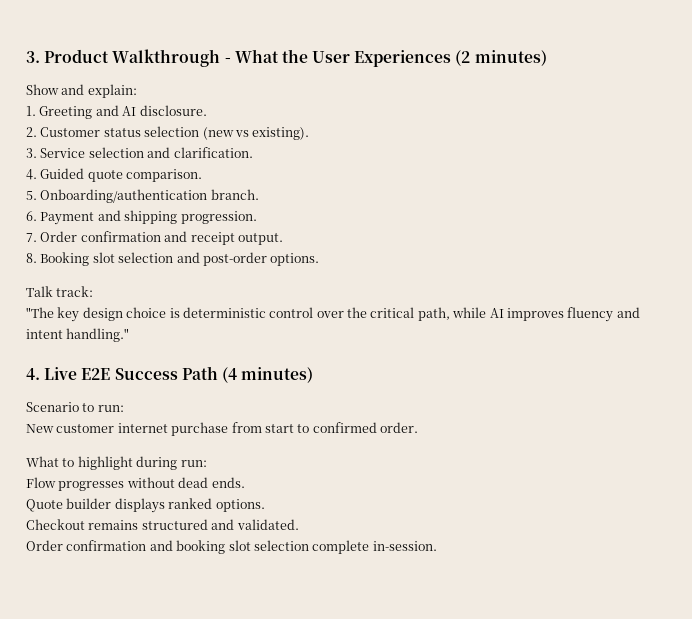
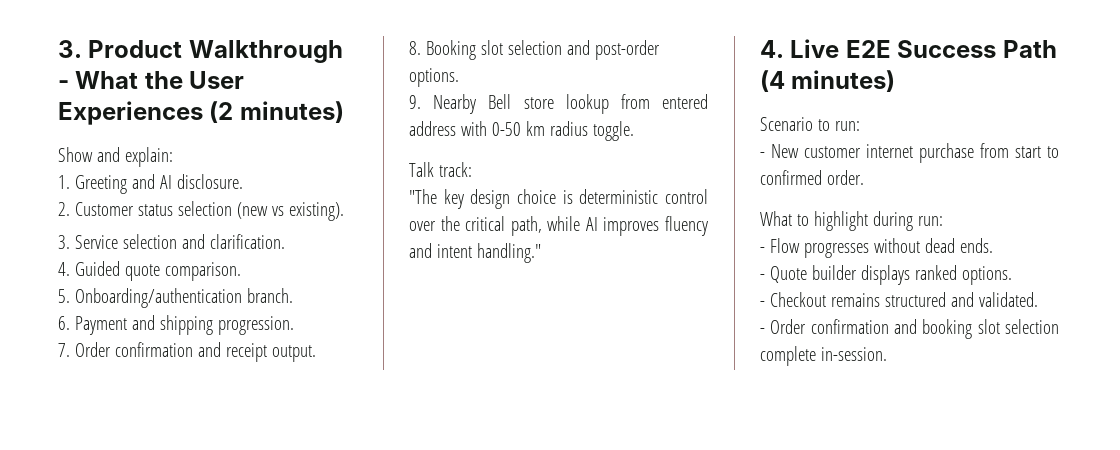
+ 9. Nearby Bell store lookup from entered address with 0-50 km radius toggle.
- New customer internet purchase from start to confirmed order.
+ - New customer internet purchase from start to confirmed order.
- Flow progresses without dead ends.
+ - Flow progresses without dead ends.
- Quote builder displays ranked options.
+ - Quote builder displays ranked options.
- Checkout remains structured and validated.
+ - Checkout remains structured and validated.
- Order confirmation and booking slot selection complete in-session.
+ - Order confirmation and booking slot selection complete in-session.

